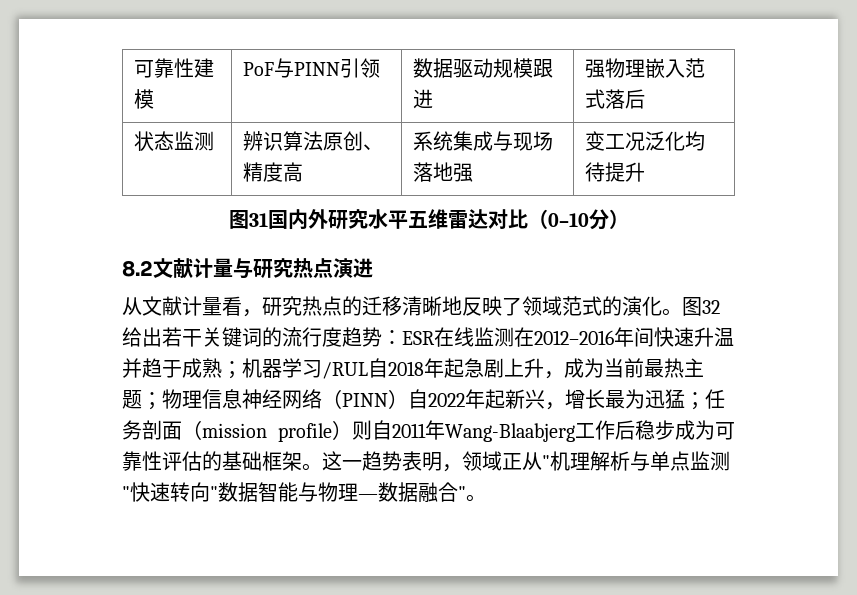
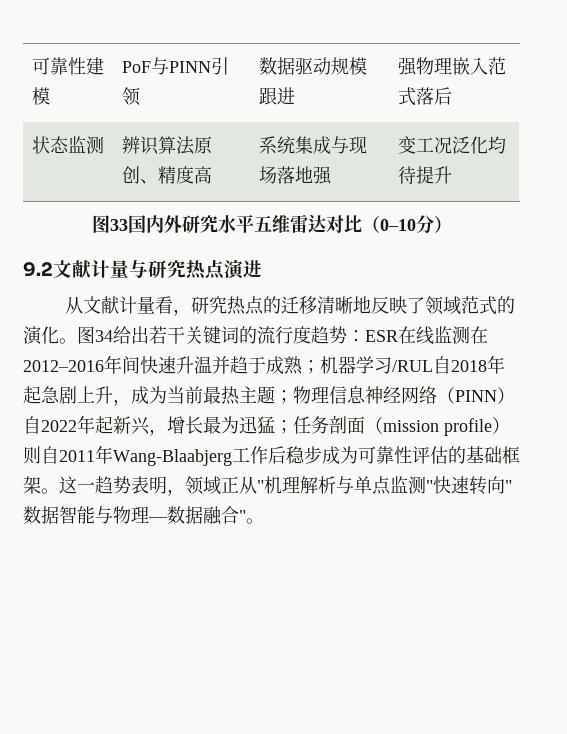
- 图31国内外研究水平五维雷达对比（0–10分）
+ 图33国内外研究水平五维雷达对比（0–10分）
- 8.2文献计量与研究热点演进
+ 9.2文献计量与研究热点演进
- 图32给出若干关键词的流行度趋势：
+ 图34给出若干关键词的流行度趋势：

